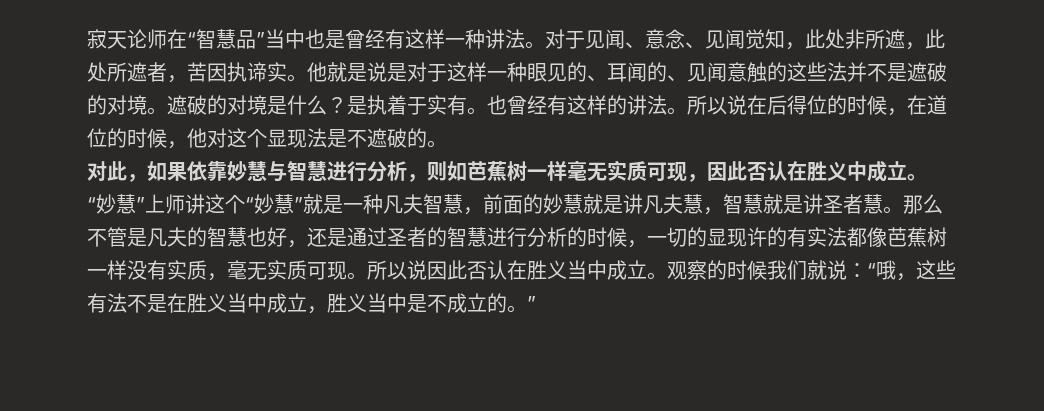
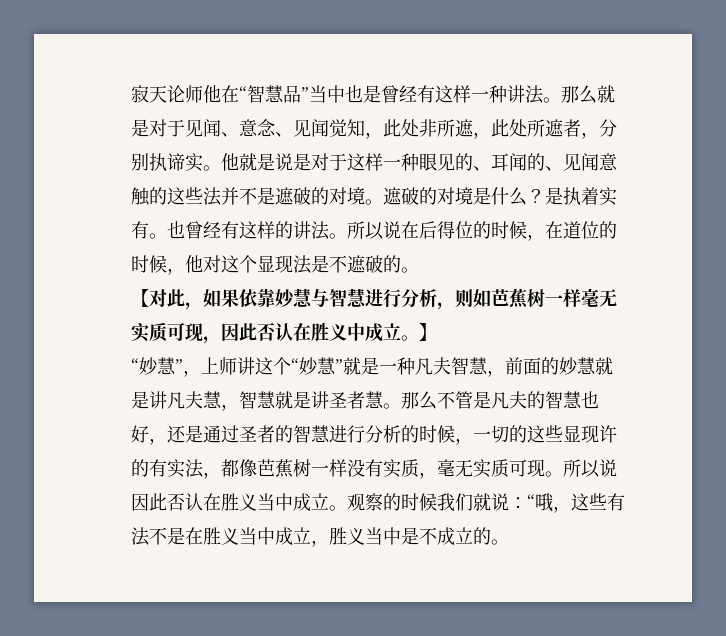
- 寂天论师在“智慧品”当中也是曾经有这样一种讲法。
+ 寂天论师他在“智慧品”当中也是曾经有这样一种讲法。
- 对于见闻、意念、见闻觉知，此处非所遮，此处所遮者，苦因执谛实。
+ 那么就是对于见闻、意念、见闻觉知，此处非所遮，此处所遮者，分别执谛实。
- 是执着于实有。
+ 是执着实有。
- 对此，如果依靠妙慧与智慧进行分析，则如芭蕉树一样毫无实质可现，因此否认在胜义中成立。
- “妙慧”上师讲这个“妙慧”就是一种凡夫智慧，前面的妙慧就是讲凡夫慧，智慧就是讲圣者慧。
+ 【对此，如果依靠妙慧与智慧进行分析，则如芭蕉树一样毫无实质可现，因此否认在胜义中成立。】
+ “妙慧”，上师讲这个“妙慧”就是一种凡夫智慧，前面的妙慧就是讲凡夫慧，智慧就是讲圣者慧。
- 那么不管是凡夫的智慧也好，还是通过圣者的智慧进行分析的时候，一切的显现许的有实法都像芭蕉树一样没有实质，毫无实质可现。
+ 那么不管是凡夫的智慧也好，还是通过圣者的智慧进行分析的时候，一切的这些显现许的有实法，都像芭蕉树一样没有实质，毫无实质可现。
- 观察的时候我们就说：“哦，这些有法不是在胜义当中成立，胜义当中是不成立的。”
+ 观察的时候我们就说：“哦，这些有法不是在胜义当中成立，胜义当中是不成立的。

